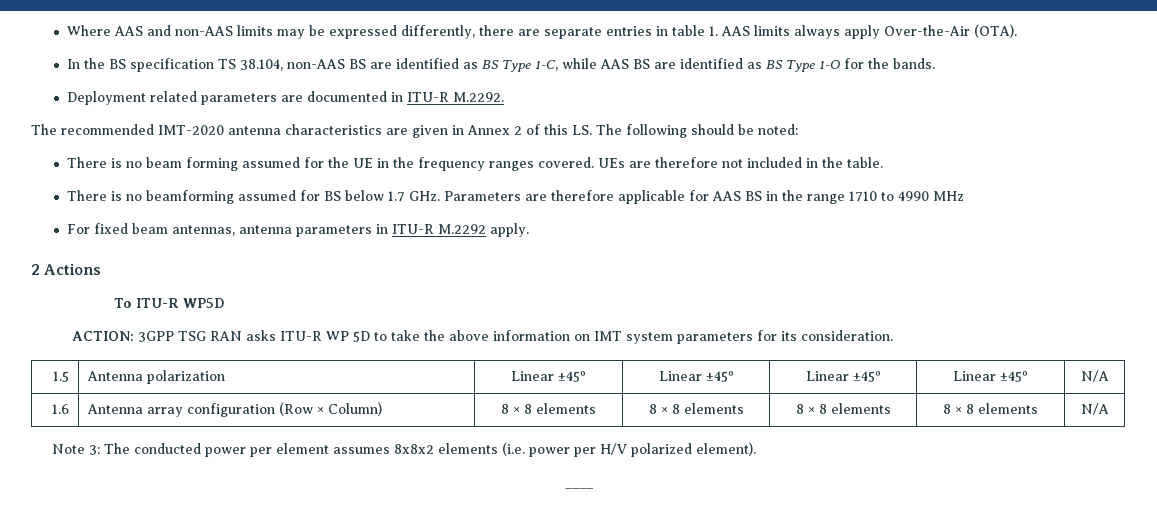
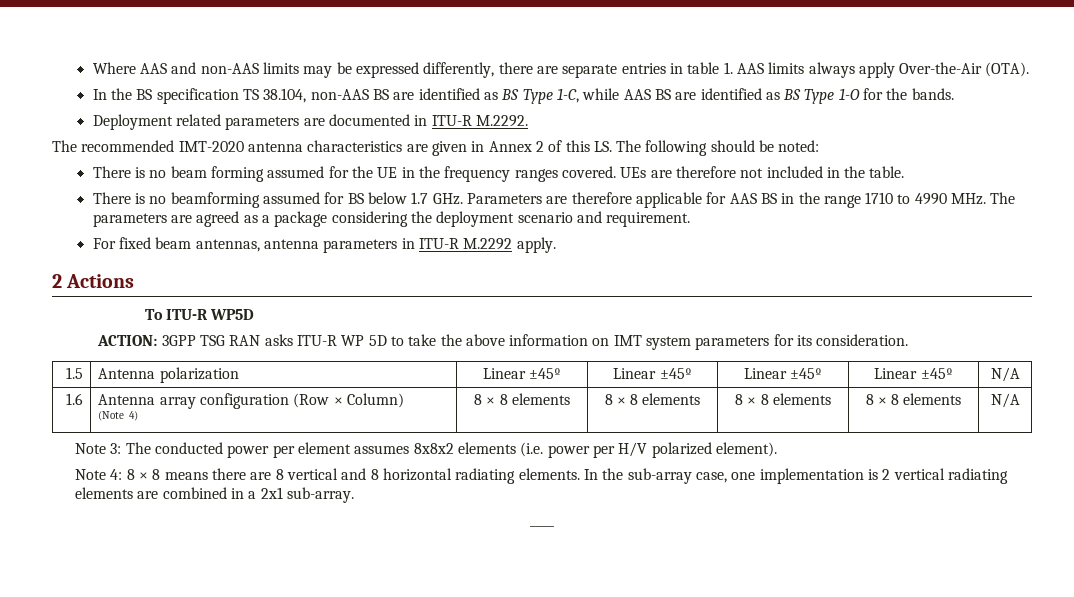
- There is no beamforming assumed for BS below 1.7 GHz. Parameters are therefore applicable for AAS BS in the range 1710 to 4990 MHz
+ There is no beamforming assumed for BS below 1.7 GHz. Parameters are therefore applicable for AAS BS in the range 1710 to 4990 MHz. The parameters are agreed as a package considering the deployment scenario and requirement.
- 1.6 | Antenna array configuration (Row × Column) | 8 × 8 elements | 8 × 8 elements | 8 × 8 elements | 8 × 8 elements | N/A
+ 1.6 | Antenna array configuration (Row × Column)
+ (Note 4) | 8 × 8 elements | 8 × 8 elements | 8 × 8 elements | 8 × 8 elements | N/A
+ Note 4: 8 × 8 means there are 8 vertical and 8 horizontal radiating elements. In the sub-array case, one implementation is 2 vertical radiating elements are combined in a 2x1 sub-array.

